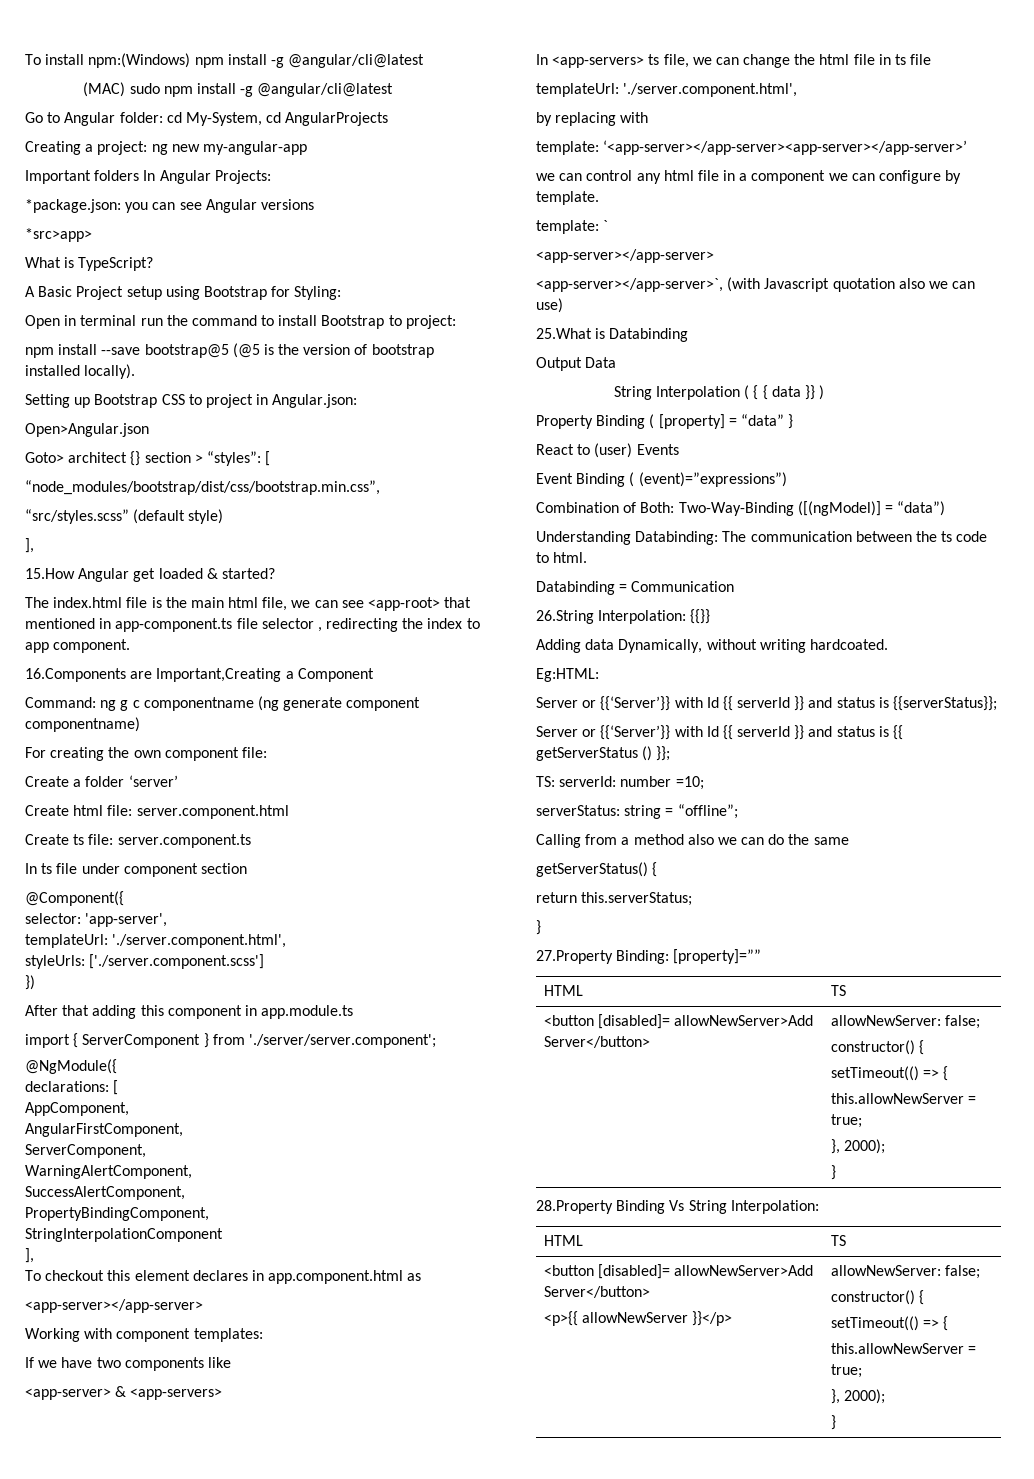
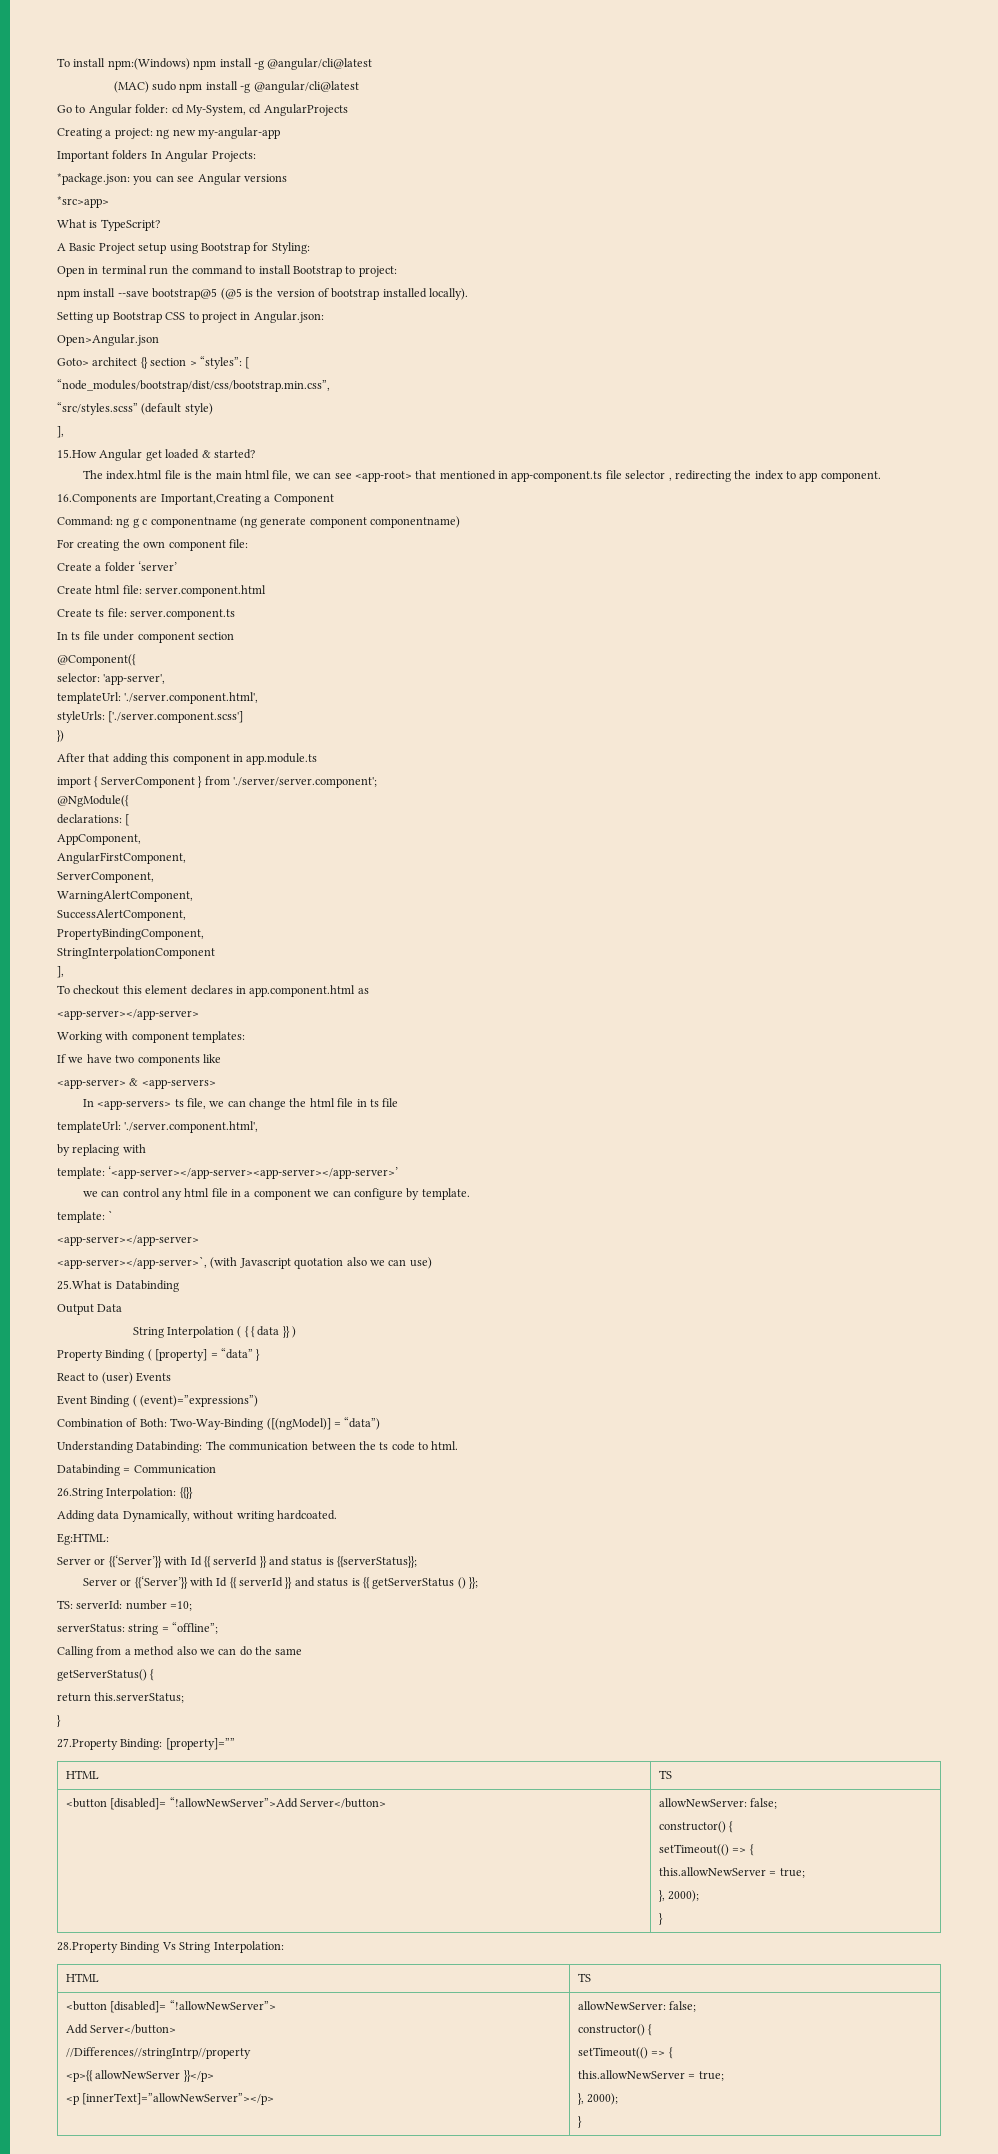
- <button [disabled]= allowNewServer>Add Server</button> | allowNewServer: false;
+ <button [disabled]= “!allowNewServer”>Add Server</button> | allowNewServer: false;
  28.Property Binding Vs String Interpolation:
  HTML | TS
- <button [disabled]= allowNewServer>Add Server</button>
- <p>{{ allowNewServer }}</p> | allowNewServer: false;
+ <button [disabled]= “!allowNewServer”>
+ Add Server</button>
+ //Differences//stringIntrp//property
+ <p>{{ allowNewServer }}</p>
+ <p [innerText]=”allowNewServer”></p> | allowNewServer: false;

